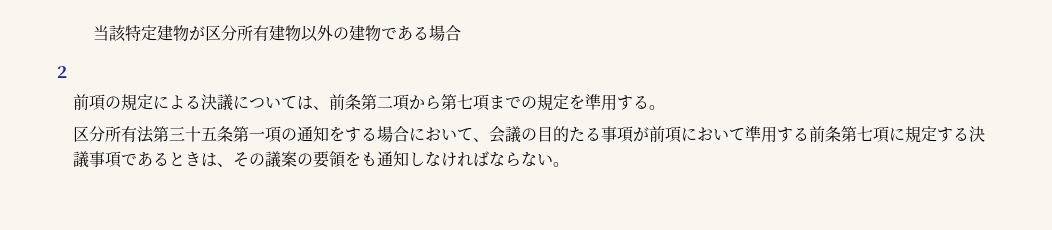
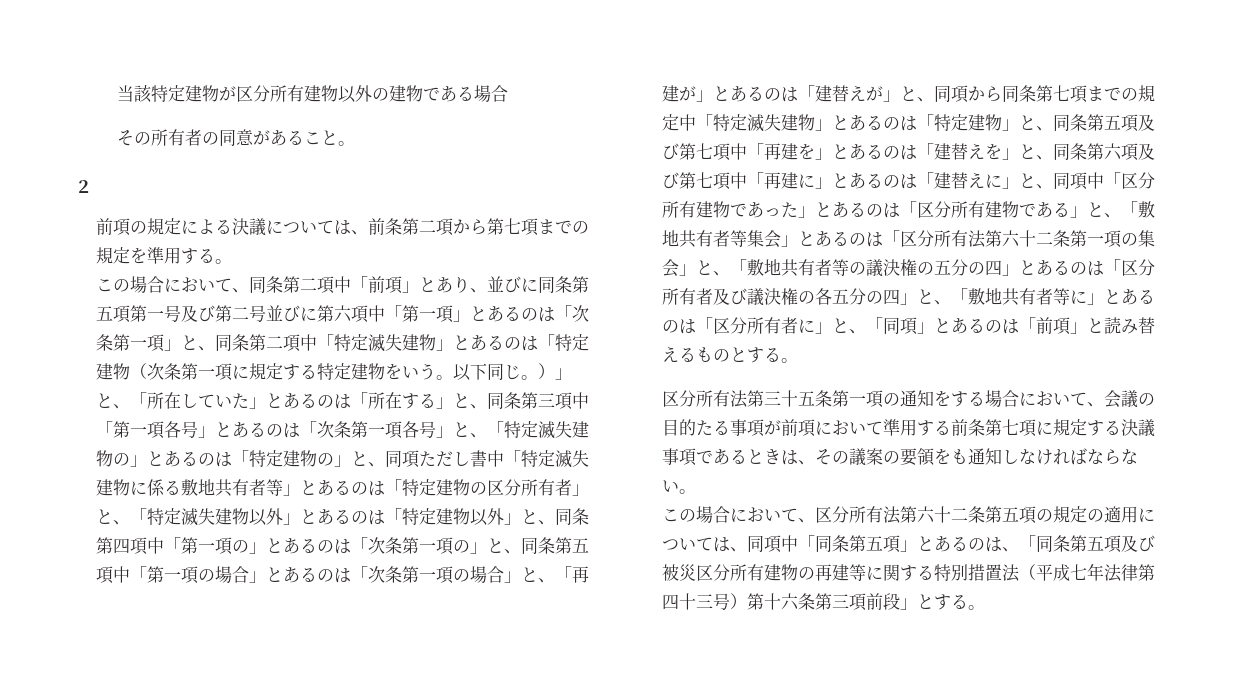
+ その所有者の同意があること。
+ この場合において、同条第二項中「前項」とあり、並びに同条第五項第一号及び第二号並びに第六項中「第一項」とあるのは「次条第一項」と、同条第二項中「特定滅失建物」とあるのは「特定建物（次条第一項に規定する特定建物をいう。以下同じ。）」と、「所在していた」とあるのは「所在する」と、同条第三項中「第一項各号」とあるのは「次条第一項各号」と、「特定滅失建物の」とあるのは「特定建物の」と、同項ただし書中「特定滅失建物に係る敷地共有者等」とあるのは「特定建物の区分所有者」と、「特定滅失建物以外」とあるのは「特定建物以外」と、同条第四項中「第一項の」とあるのは「次条第一項の」と、同条第五項中「第一項の場合」とあるのは「次条第一項の場合」と、「再建が」とあるのは「建替えが」と、同項から同条第七項までの規定中「特定滅失建物」とあるのは「特定建物」と、同条第五項及び第七項中「再建を」とあるのは「建替えを」と、同条第六項及び第七項中「再建に」とあるのは「建替えに」と、同項中「区分所有建物であった」とあるのは「区分所有建物である」と、「敷地共有者等集会」とあるのは「区分所有法第六十二条第一項の集会」と、「敷地共有者等の議決権の五分の四」とあるのは「区分所有者及び議決権の各五分の四」と、「敷地共有者等に」とあるのは「区分所有者に」と、「同項」とあるのは「前項」と読み替えるものとする。
+ この場合において、区分所有法第六十二条第五項の規定の適用については、同項中「同条第五項」とあるのは、「同条第五項及び被災区分所有建物の再建等に関する特別措置法（平成七年法律第四十三号）第十六条第三項前段」とする。

